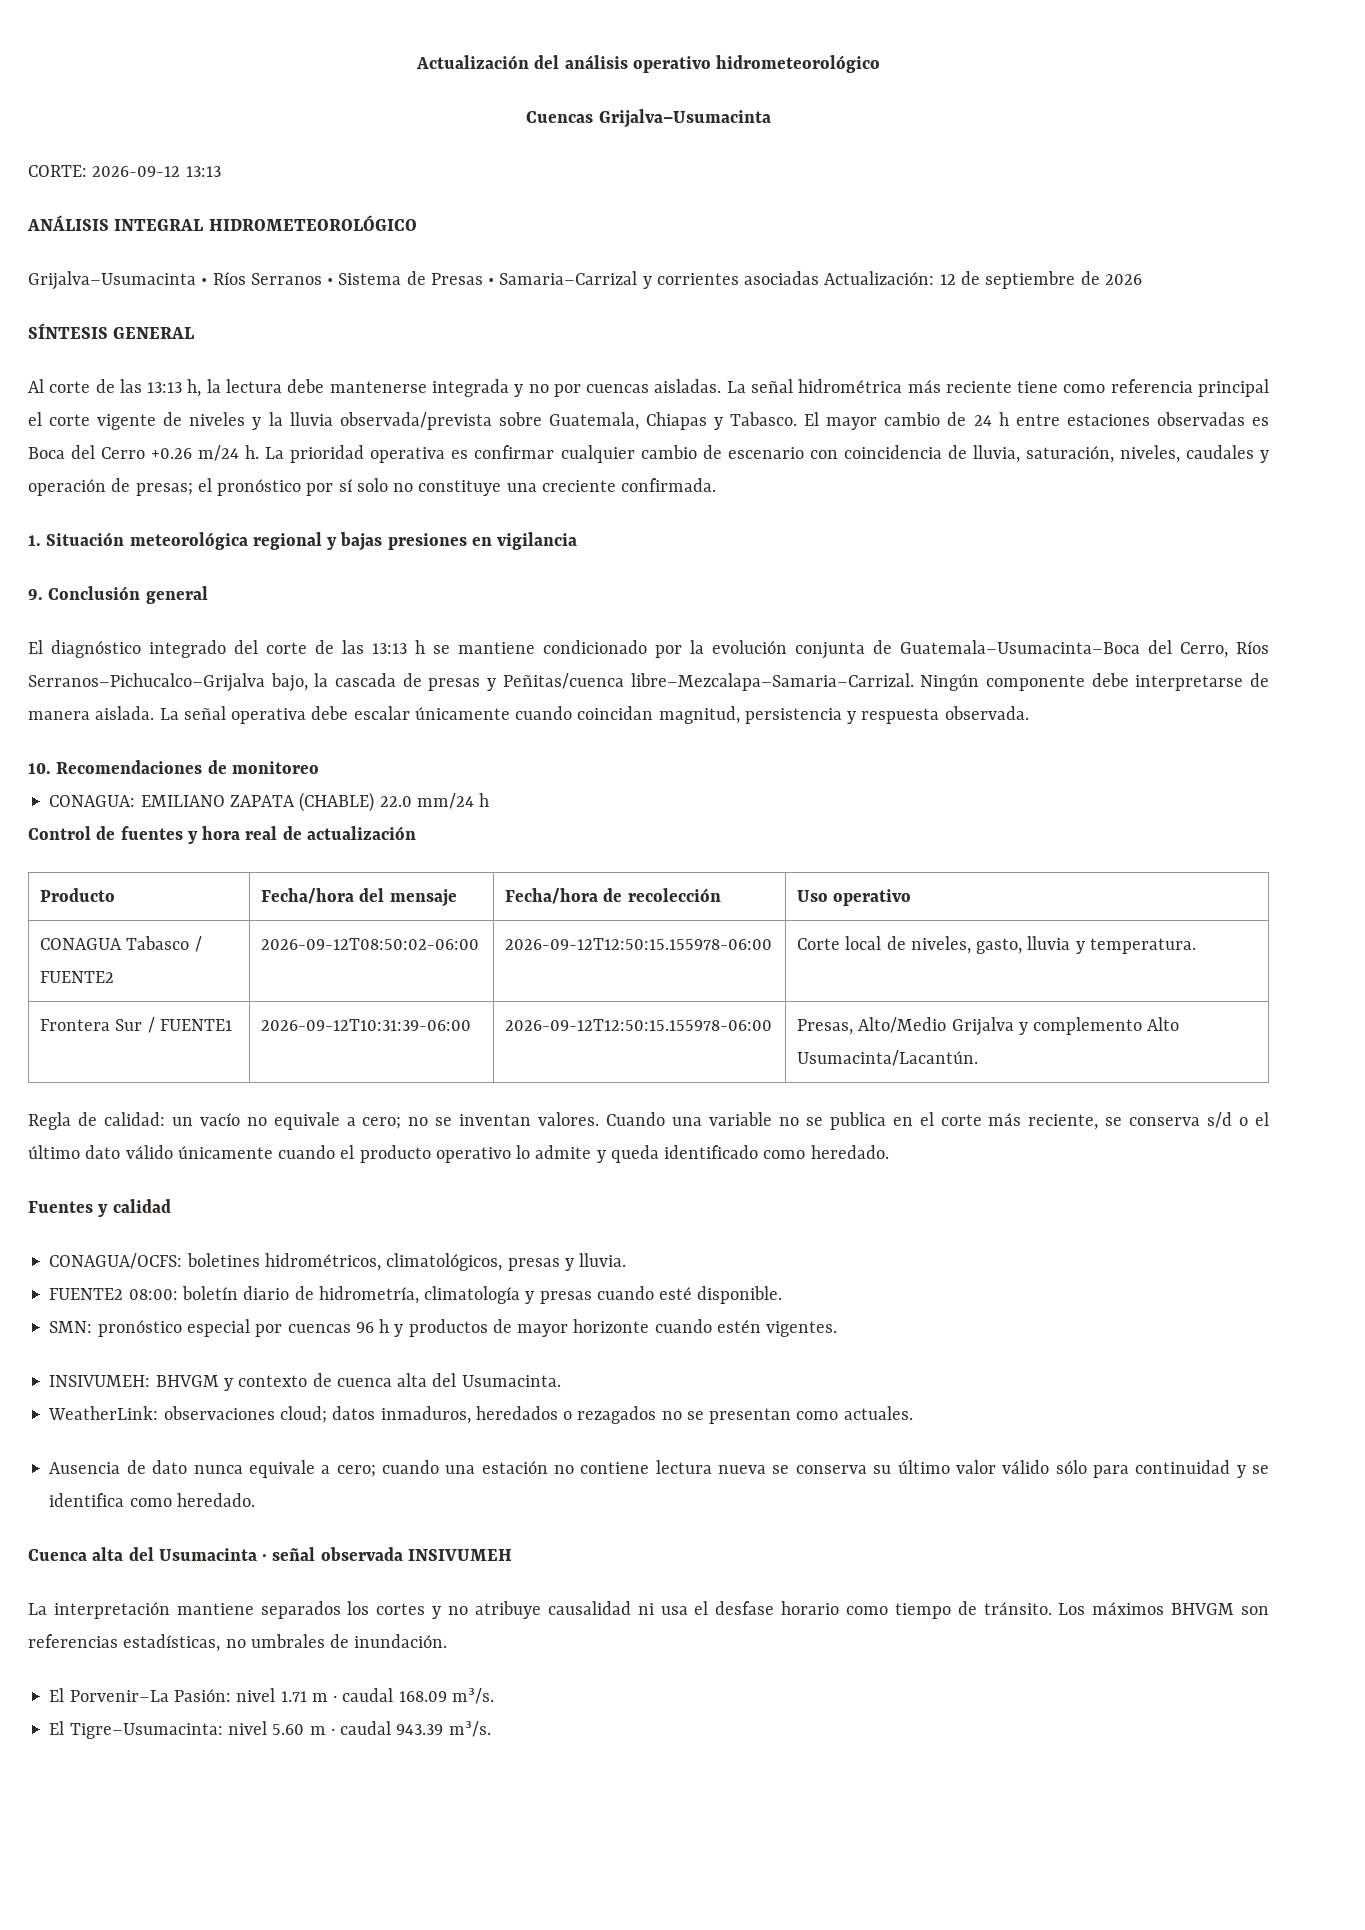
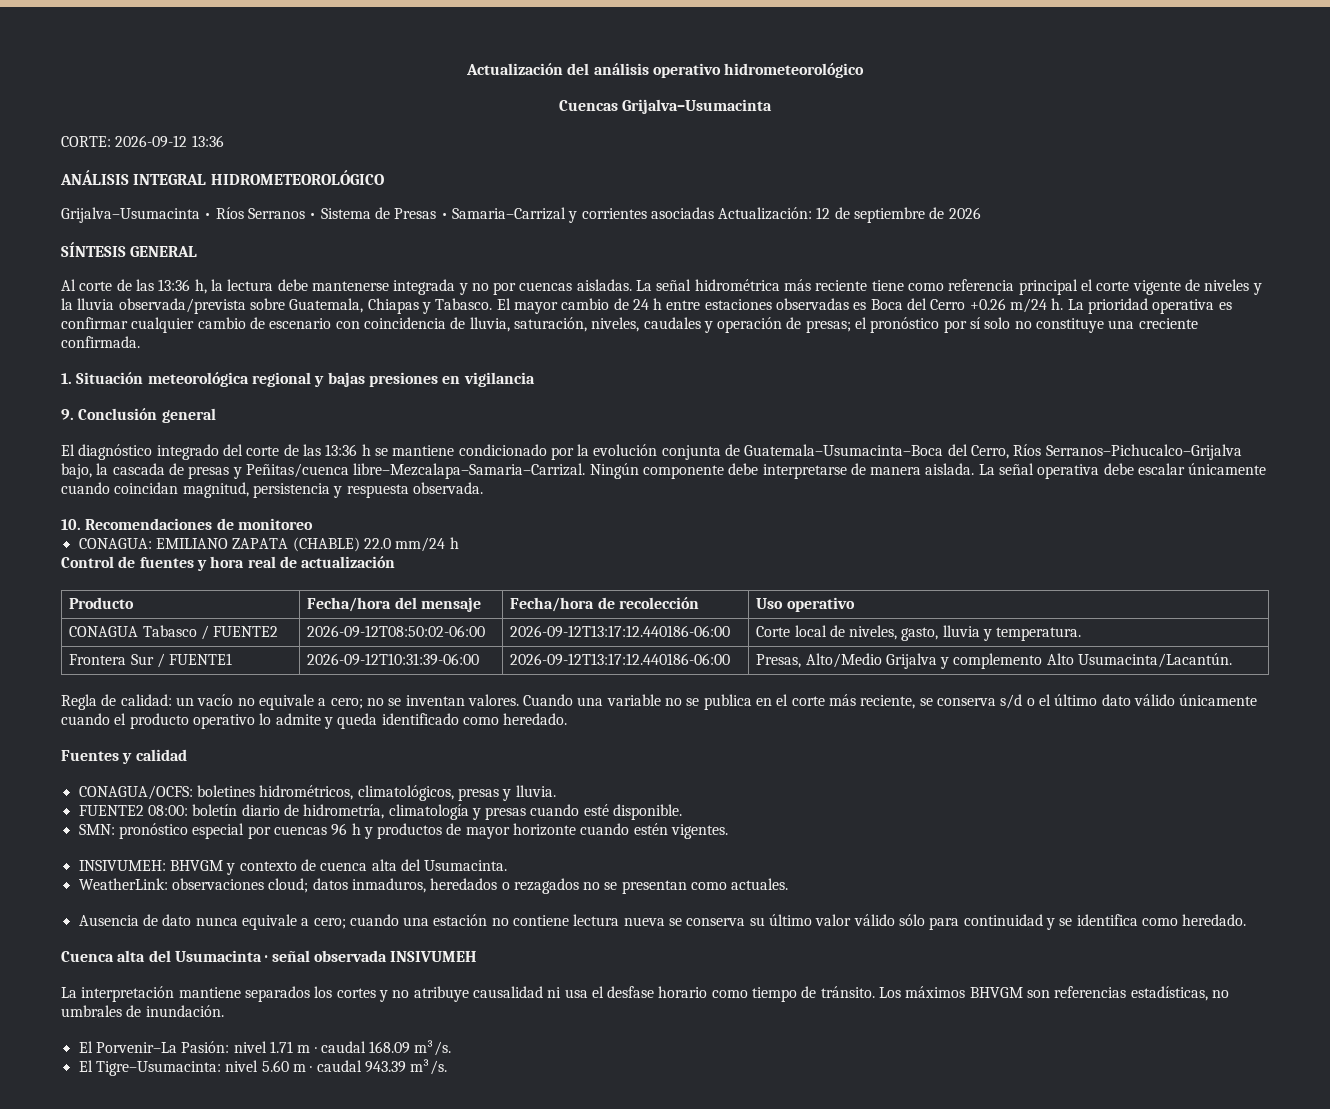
- CORTE: 2026-09-12 13:13
+ CORTE: 2026-09-12 13:36
- Al corte de las 13:13 h, la lectura debe mantenerse integrada y no por cuencas aisladas.
+ Al corte de las 13:36 h, la lectura debe mantenerse integrada y no por cuencas aisladas.
- El diagnóstico integrado del corte de las 13:13 h se mantiene condicionado por la evolución conjunta de Guatemala–Usumacinta–Boca del Cerro, Ríos Serranos–Pichucalco–Grijalva bajo, la cascada de presas y Peñitas/cuenca libre–Mezcalapa–Samaria–Carrizal.
+ El diagnóstico integrado del corte de las 13:36 h se mantiene condicionado por la evolución conjunta de Guatemala–Usumacinta–Boca del Cerro, Ríos Serranos–Pichucalco–Grijalva bajo, la cascada de presas y Peñitas/cuenca libre–Mezcalapa–Samaria–Carrizal.
- CONAGUA Tabasco / FUENTE2 | 2026-09-12T08:50:02-06:00 | 2026-09-12T12:50:15.155978-06:00 | Corte local de niveles, gasto, lluvia y temperatura.
+ CONAGUA Tabasco / FUENTE2 | 2026-09-12T08:50:02-06:00 | 2026-09-12T13:17:12.440186-06:00 | Corte local de niveles, gasto, lluvia y temperatura.
- Frontera Sur / FUENTE1 | 2026-09-12T10:31:39-06:00 | 2026-09-12T12:50:15.155978-06:00 | Presas, Alto/Medio Grijalva y complemento Alto Usumacinta/Lacantún.
+ Frontera Sur / FUENTE1 | 2026-09-12T10:31:39-06:00 | 2026-09-12T13:17:12.440186-06:00 | Presas, Alto/Medio Grijalva y complemento Alto Usumacinta/Lacantún.

